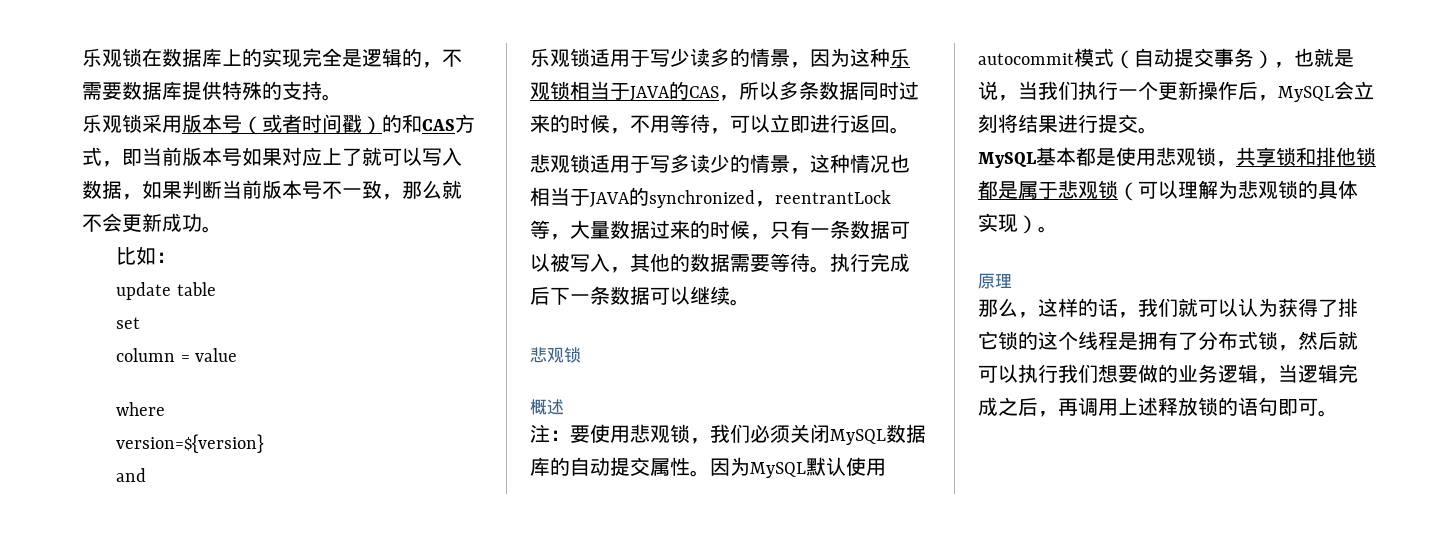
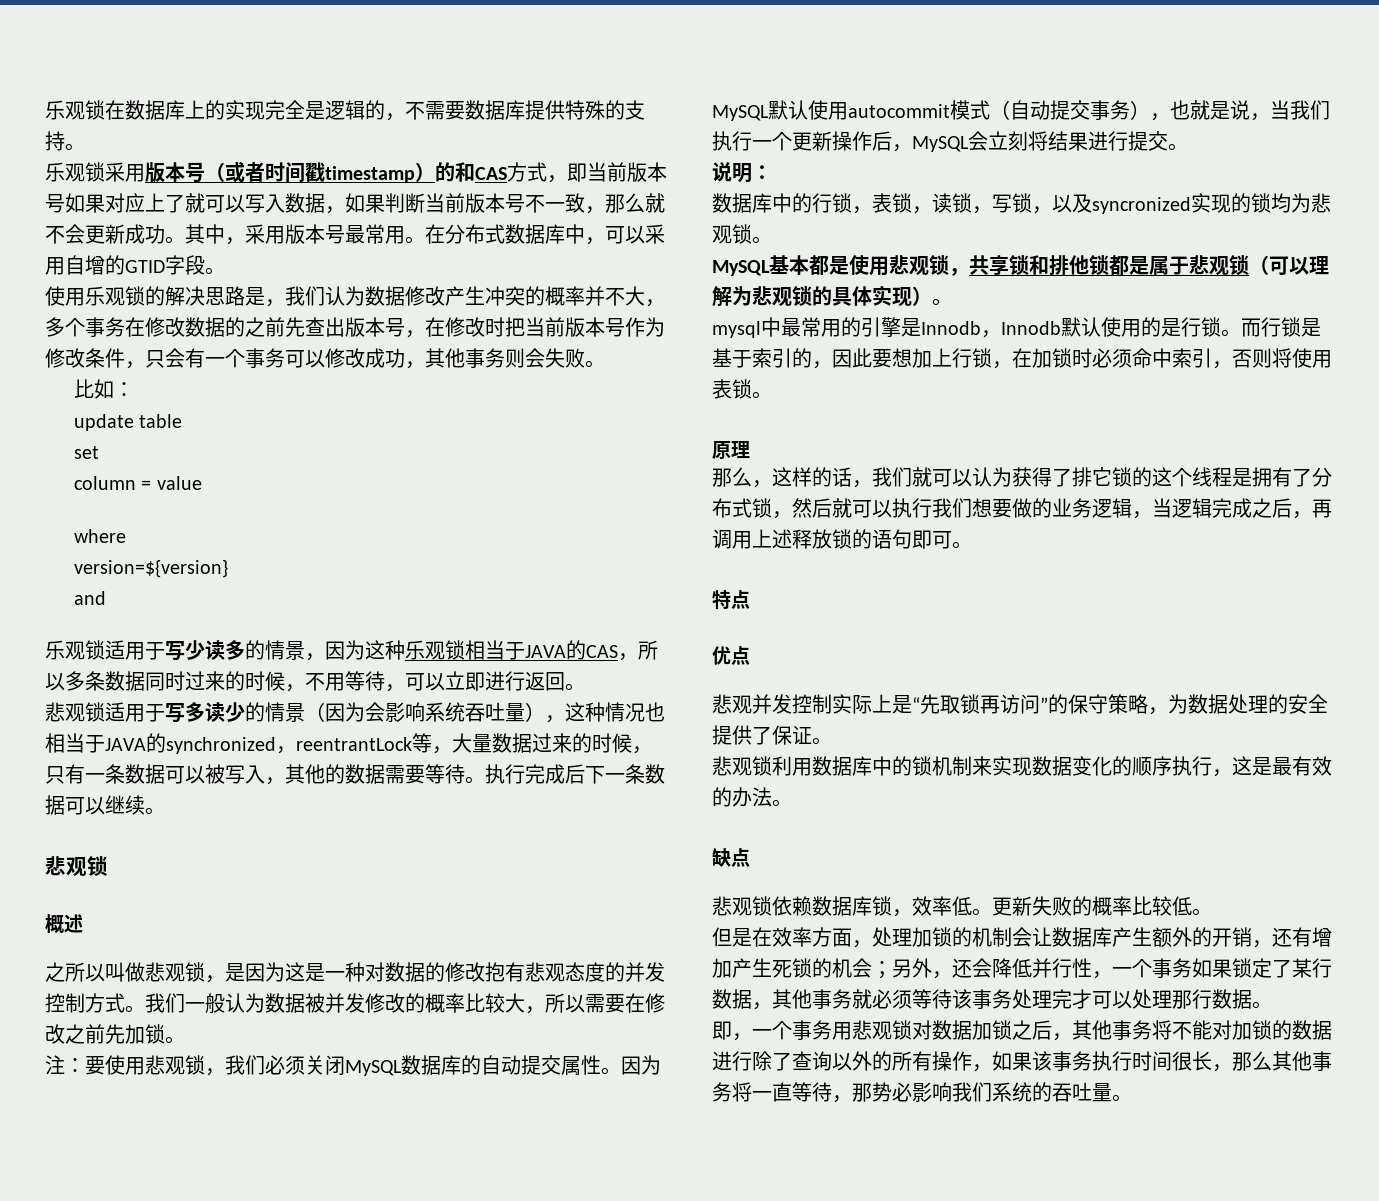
- 乐观锁采用版本号（或者时间戳）的和CAS方式，即当前版本号如果对应上了就可以写入数据，如果判断当前版本号不一致，那么就不会更新成功。
+ 乐观锁采用版本号（或者时间戳timestamp）的和CAS方式，即当前版本号如果对应上了就可以写入数据，如果判断当前版本号不一致，那么就不会更新成功。其中，采用版本号最常用。在分布式数据库中，可以采用自增的GTID字段。
+ 使用乐观锁的解决思路是，我们认为数据修改产生冲突的概率并不大，多个事务在修改数据的之前先查出版本号，在修改时把当前版本号作为修改条件，只会有一个事务可以修改成功，其他事务则会失败。
- 悲观锁适用于写多读少的情景，这种情况也相当于JAVA的synchronized，reentrantLock等，大量数据过来的时候，只有一条数据可以被写入，其他的数据需要等待。
+ 悲观锁适用于写多读少的情景（因为会影响系统吞吐量），这种情况也相当于JAVA的synchronized，reentrantLock等，大量数据过来的时候，只有一条数据可以被写入，其他的数据需要等待。
+ 之所以叫做悲观锁，是因为这是一种对数据的修改抱有悲观态度的并发控制方式。我们一般认为数据被并发修改的概率比较大，所以需要在修改之前先加锁。
+ 说明：
+ 数据库中的行锁，表锁，读锁，写锁，以及syncronized实现的锁均为悲观锁。
+ mysql中最常用的引擎是Innodb，Innodb默认使用的是行锁。而行锁是基于索引的，因此要想加上行锁，在加锁时必须命中索引，否则将使用表锁。
+ 特点
+ 优点
+ 悲观并发控制实际上是“先取锁再访问”的保守策略，为数据处理的安全提供了保证。
+ 悲观锁利用数据库中的锁机制来实现数据变化的顺序执行，这是最有效的办法。
+ 缺点
+ 悲观锁依赖数据库锁，效率低。更新失败的概率比较低。
+ 但是在效率方面，处理加锁的机制会让数据库产生额外的开销，还有增加产生死锁的机会；另外，还会降低并行性，一个事务如果锁定了某行数据，其他事务就必须等待该事务处理完才可以处理那行数据。
+ 即，一个事务用悲观锁对数据加锁之后，其他事务将不能对加锁的数据进行除了查询以外的所有操作，如果该事务执行时间很长，那么其他事务将一直等待，那势必影响我们系统的吞吐量。

